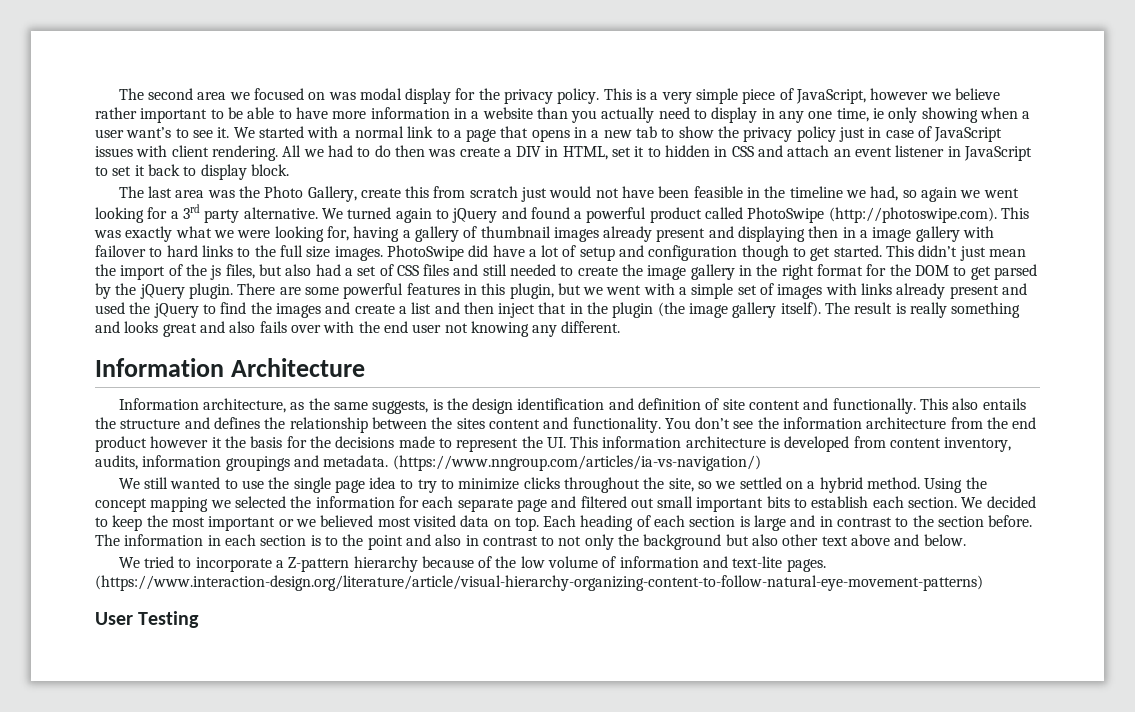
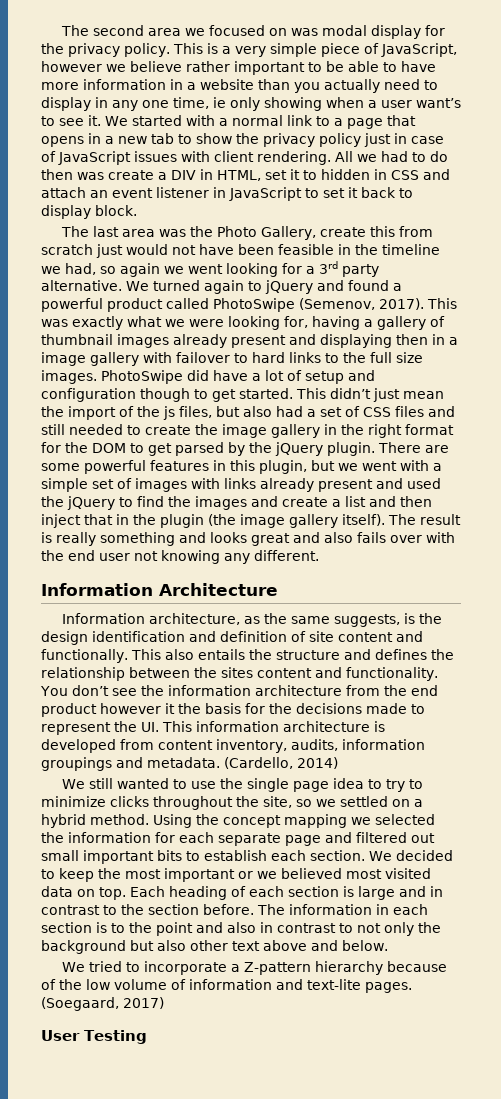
- We turned again to jQuery and found a powerful product called PhotoSwipe (http://photoswipe.com). This was exactly what we were looking for, having a gallery of thumbnail images already present and displaying then in a image gallery with failover to hard links to the full size images.
+ We turned again to jQuery and found a powerful product called PhotoSwipe (Semenov, 2017). This was exactly what we were looking for, having a gallery of thumbnail images already present and displaying then in a image gallery with failover to hard links to the full size images.
- (https://www.nngroup.com/articles/ia-vs-navigation/)
+ (Cardello, 2014)
- (https://www.interaction-design.org/literature/article/visual-hierarchy-organizing-content-to-follow-natural-eye-movement-patterns)
+ (Soegaard, 2017)

